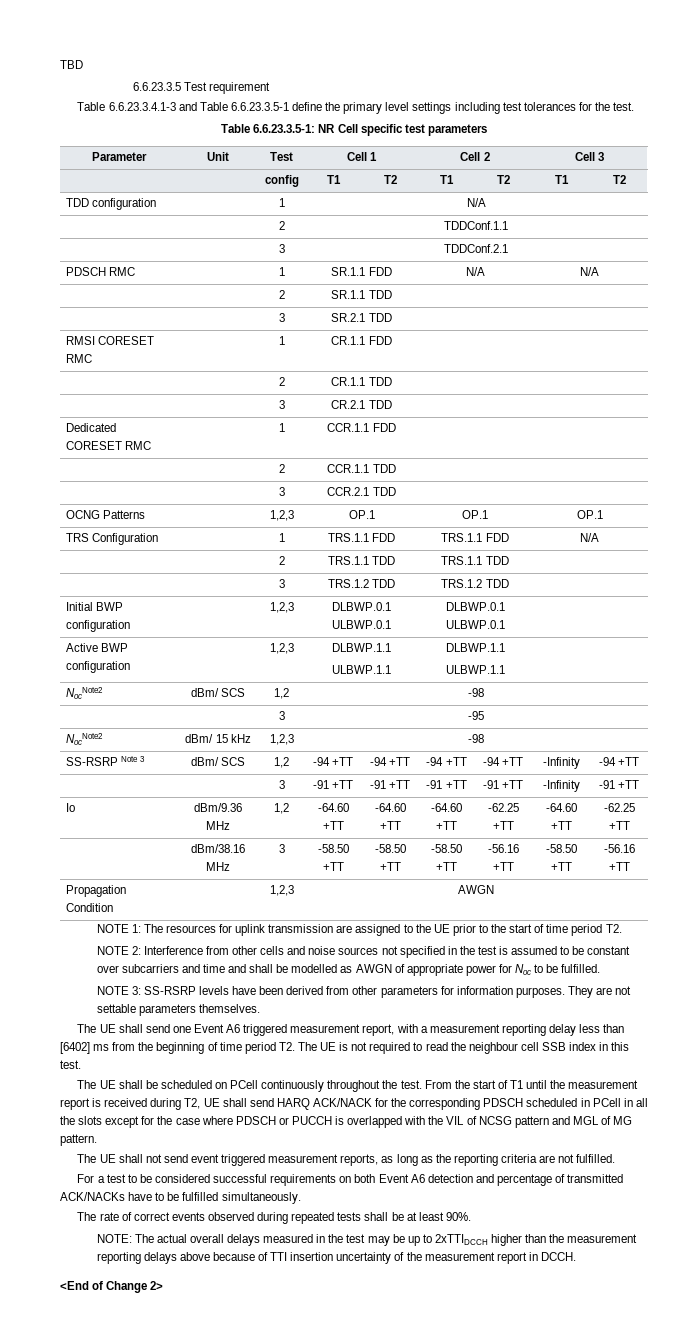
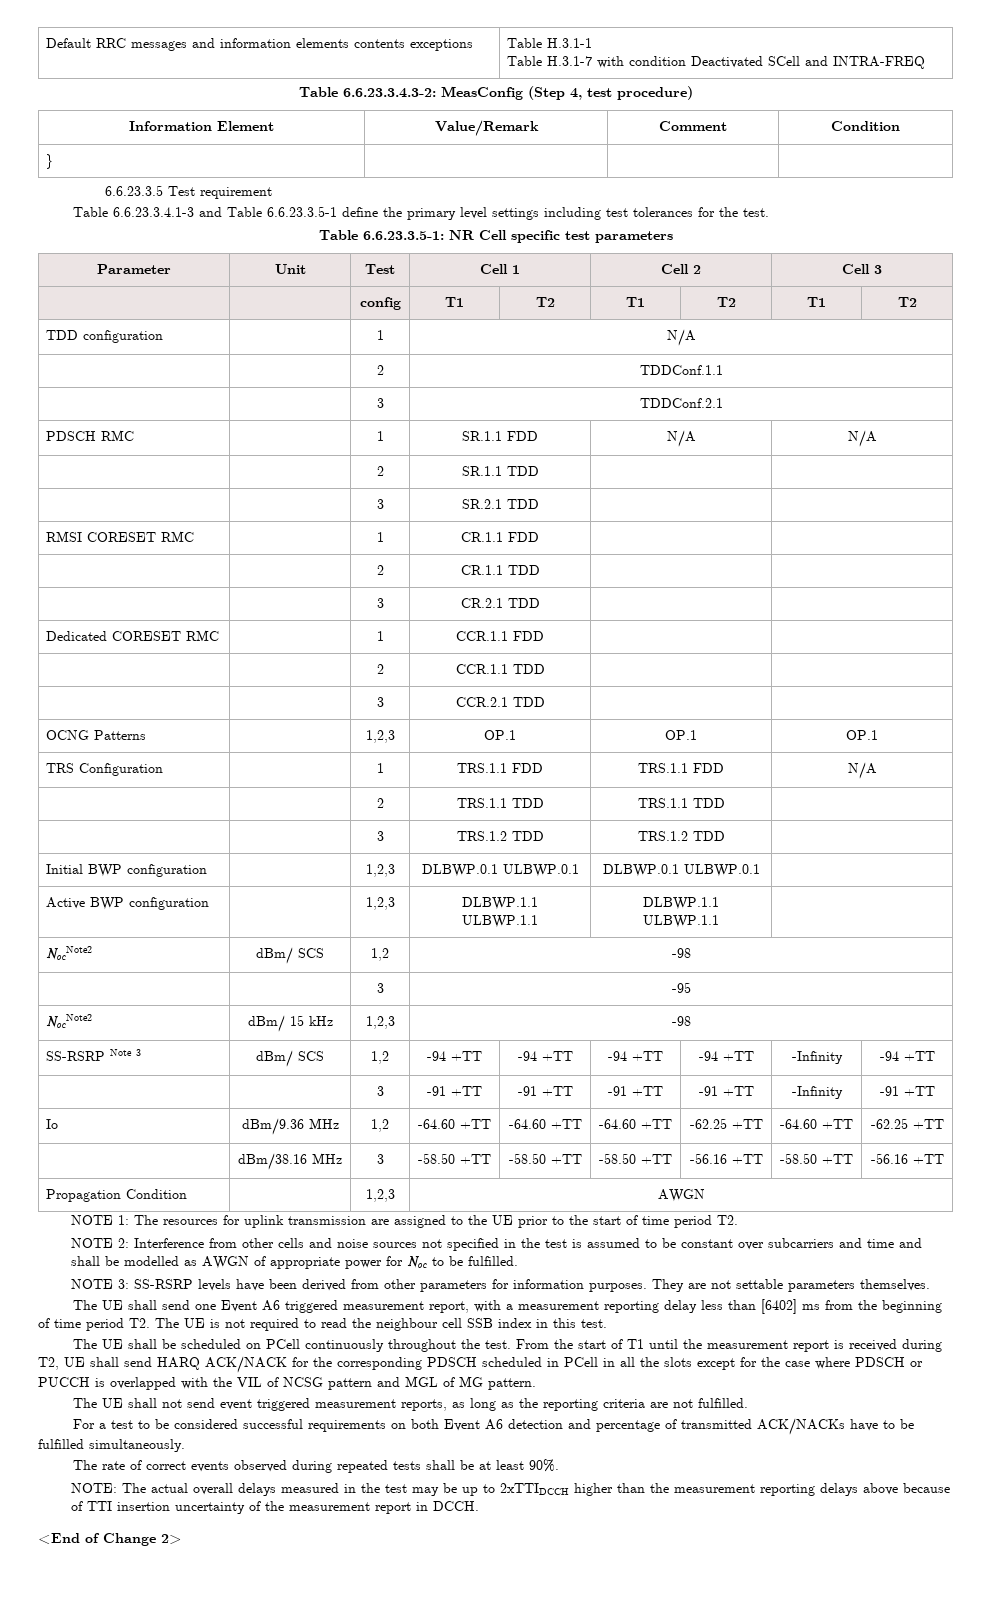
- TBD
+ Default RRC messages and information elements contents exceptions | Table H.3.1-1
+ Table H.3.1-7 with condition Deactivated SCell and INTRA-FREQ
+ Table 6.6.23.3.4.3-2: MeasConfig (Step 4, test procedure)
+ Information Element | Value/Remark | Comment | Condition
+ } | | |

